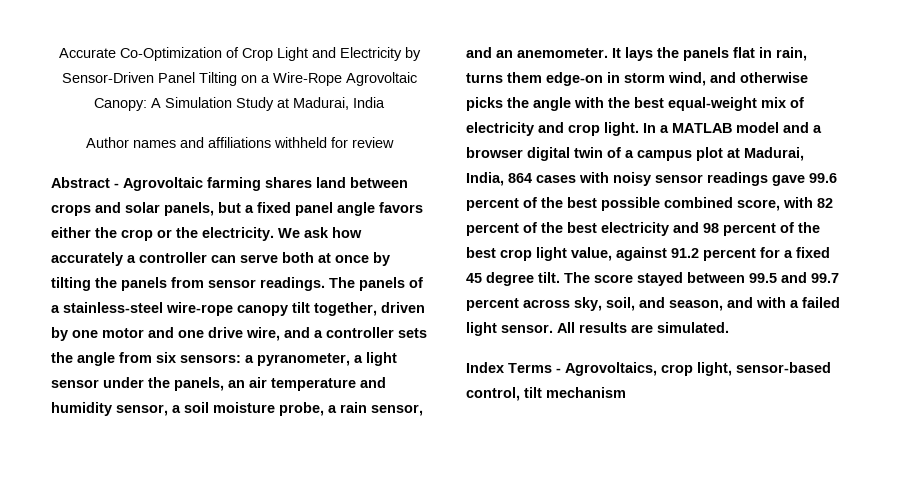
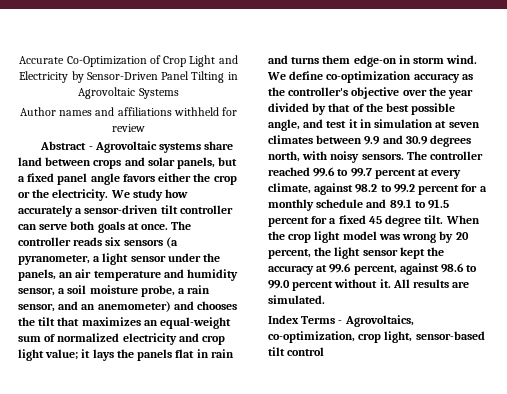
- Accurate Co-Optimization of Crop Light and Electricity by Sensor-Driven Panel Tilting on a Wire-Rope Agrovoltaic Canopy: A Simulation Study at Madurai, India
+ Accurate Co-Optimization of Crop Light and Electricity by Sensor-Driven Panel Tilting in Agrovoltaic Systems
- Abstract - Agrovoltaic farming shares land between crops and solar panels, but a fixed panel angle favors either the crop or the electricity.
+ Abstract - Agrovoltaic systems share land between crops and solar panels, but a fixed panel angle favors either the crop or the electricity.
- We ask how accurately a controller can serve both at once by tilting the panels from sensor readings. The panels of a stainless-steel wire-rope canopy tilt together, driven by one motor and one drive wire, and a controller sets the angle from six sensors: a pyranometer, a light sensor under the panels, an air temperature and humidity sensor, a soil moisture probe, a rain sensor, and an anemometer. It lays the panels flat in rain, turns them edge-on in storm wind, and otherwise picks the angle with the best equal-weight mix of electricity and crop light. In a MATLAB model and a browser digital twin of a campus plot at Madurai, India, 864 cases with noisy sensor readings gave 99.6 percent of the best possible combined score, with 82 percent of the best electricity and 98 percent of the best crop light value, against 91.2 percent for a fixed 45 degree tilt.
+ We study how accurately a sensor-driven tilt controller can serve both goals at once. The controller reads six sensors (a pyranometer, a light sensor under the panels, an air temperature and humidity sensor, a soil moisture probe, a rain sensor, and an anemometer) and chooses the tilt that maximizes an equal-weight sum of normalized electricity and crop light value; it lays the panels flat in rain and turns them edge-on in storm wind. We define co-optimization accuracy as the controller's objective over the year divided by that of the best possible angle, and test it in simulation at seven climates between 9.9 and 30.9 degrees north, with noisy sensors. The controller reached 99.6 to 99.7 percent at every climate, against 98.2 to 99.2 percent for a monthly schedule and 89.1 to 91.5 percent for a fixed 45 degree tilt.
- The score stayed between 99.5 and 99.7 percent across sky, soil, and season, and with a failed light sensor.
+ When the crop light model was wrong by 20 percent, the light sensor kept the accuracy at 99.6 percent, against 98.6 to 99.0 percent without it.
- Index Terms - Agrovoltaics, crop light, sensor-based control, tilt mechanism
+ Index Terms - Agrovoltaics, co-optimization, crop light, sensor-based tilt control

